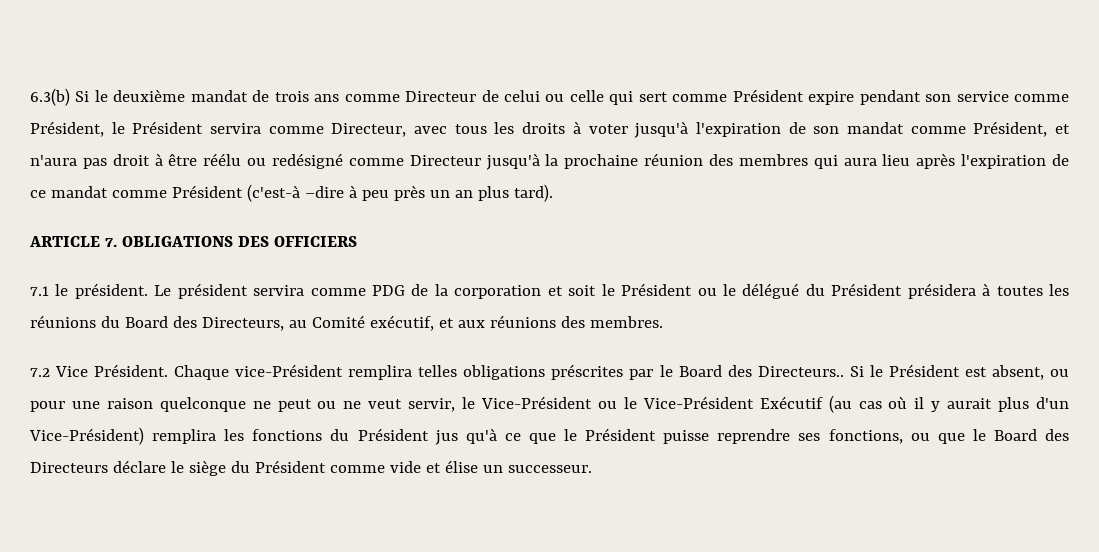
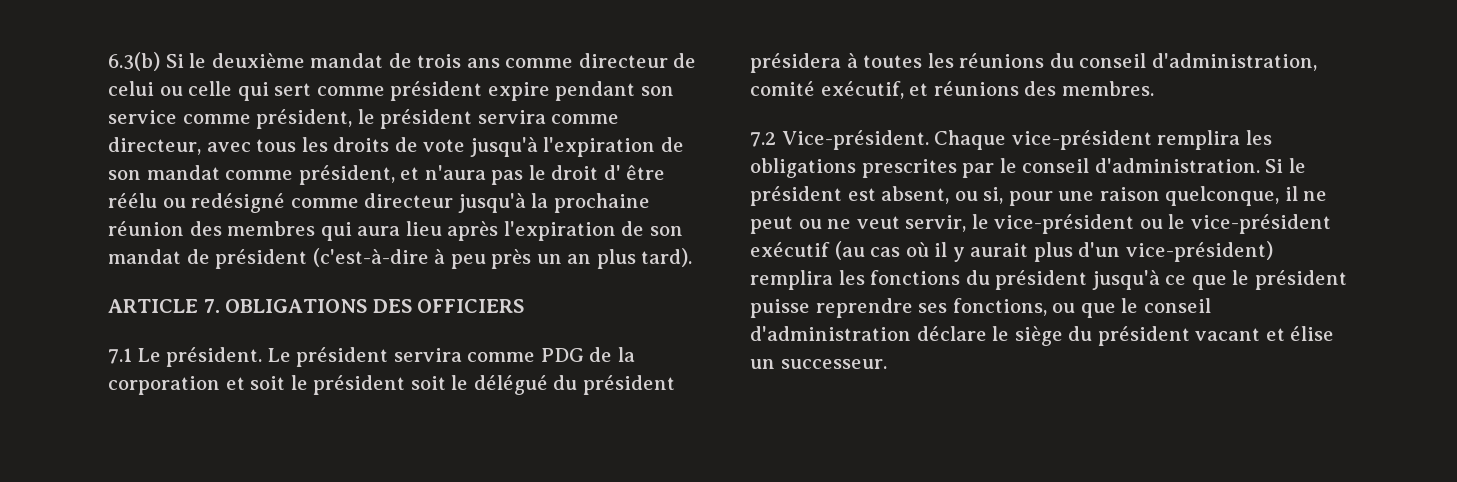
- 6.3(b) Si le deuxième mandat de trois ans comme Directeur de celui ou celle qui sert comme Président expire pendant son service comme Président, le Président servira comme Directeur, avec tous les droits à voter jusqu'à l'expiration de son mandat comme Président, et n'aura pas droit à être réélu ou redésigné comme Directeur jusqu'à la prochaine réunion des membres qui aura lieu après l'expiration de ce mandat comme Président (c'est-à –dire à peu près un an plus tard).
+ 6.3(b) Si le deuxième mandat de trois ans comme directeur de celui ou celle qui sert comme président expire pendant son service comme président, le président servira comme directeur, avec tous les droits de vote jusqu'à l'expiration de son mandat comme président, et n'aura pas le droit d' être réélu ou redésigné comme directeur jusqu'à la prochaine réunion des membres qui aura lieu après l'expiration de son mandat de président (c'est-à-dire à peu près un an plus tard).
- 7.1 le président.
+ 7.1 Le président.
- Le président servira comme PDG de la corporation et soit le Président ou le délégué du Président présidera à toutes les réunions du Board des Directeurs, au Comité exécutif, et aux réunions des membres.
+ Le président servira comme PDG de la corporation et soit le président soit le délégué du président présidera à toutes les réunions du conseil d'administration, comité exécutif, et réunions des membres.
- 7.2 Vice Président. Chaque vice-Président remplira telles obligations préscrites par le Board des Directeurs.. Si le Président est absent, ou pour une raison quelconque ne peut ou ne veut servir, le Vice-Président ou le Vice-Président Exécutif (au cas où il y aurait plus d'un Vice-Président) remplira les fonctions du Président jus qu'à ce que le Président puisse reprendre ses fonctions, ou que le Board des Directeurs déclare le siège du Président comme vide et élise un successeur.
+ 7.2 Vice-président. Chaque vice-président remplira les obligations prescrites par le conseil d'administration. Si le président est absent, ou si, pour une raison quelconque, il ne peut ou ne veut servir, le vice-président ou le vice-président exécutif (au cas où il y aurait plus d'un vice-président) remplira les fonctions du président jusqu'à ce que le président puisse reprendre ses fonctions, ou que le conseil d'administration déclare le siège du président vacant et élise un successeur.

